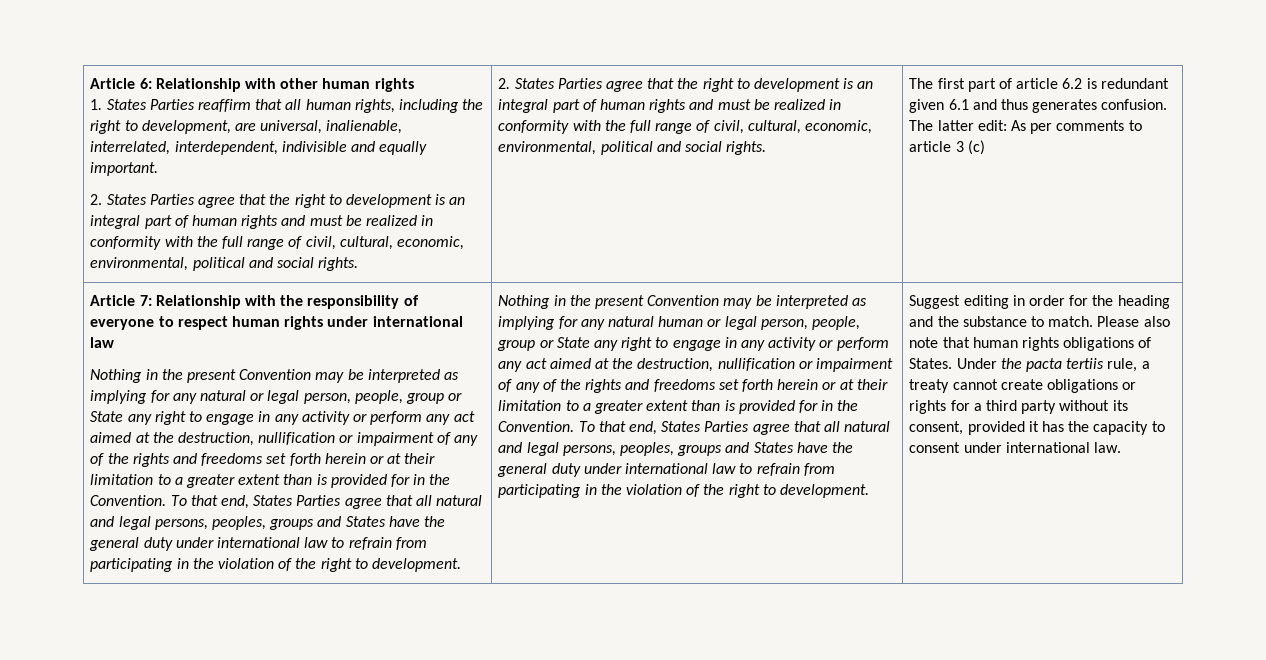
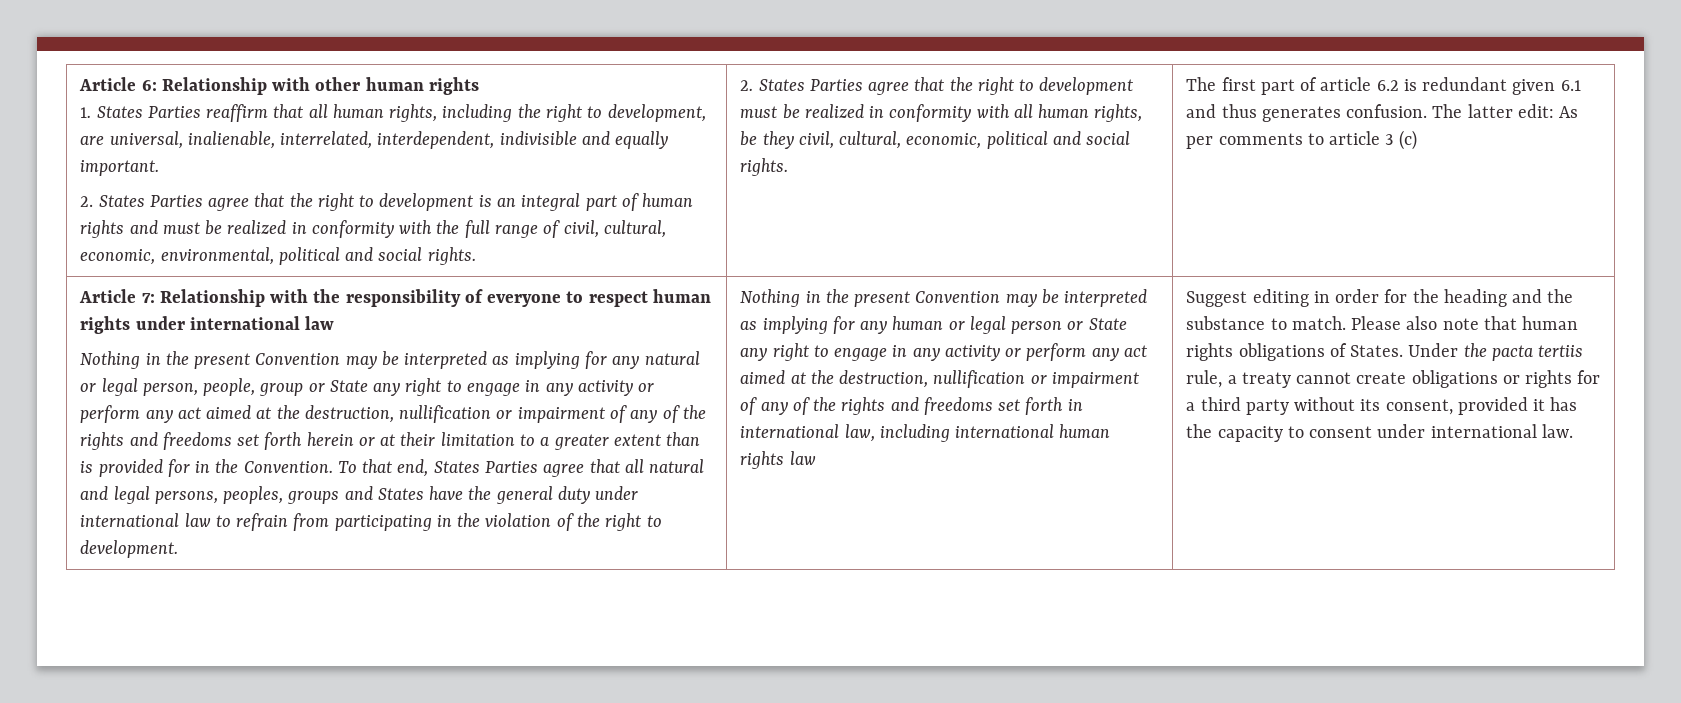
- 2. States Parties agree that the right to development is an integral part of human rights and must be realized in conformity with the full range of civil, cultural, economic, environmental, political and social rights. | 2. States Parties agree that the right to development is an integral part of human rights and must be realized in conformity with the full range of civil, cultural, economic, environmental, political and social rights.
+ 2. States Parties agree that the right to development is an integral part of human rights and must be realized in conformity with the full range of civil, cultural, economic, environmental, political and social rights. | 2. States Parties agree that the right to development must be realized in conformity with all human rights, be they civil, cultural, economic, political and social rights.
- Nothing in the present Convention may be interpreted as implying for any natural human or legal person, people, group or State any right to engage in any activity or perform any act aimed at the destruction, nullification or impairment of any of the rights and freedoms set forth herein or at their limitation to a greater extent than is provided for in the Convention. To that end, States Parties agree that all natural and legal persons, peoples, groups and States have the general duty under international law to refrain from participating in the violation of the right to development.
+ Nothing in the present Convention may be interpreted as implying for any human or legal person or State any right to engage in any activity or perform any act aimed at the destruction, nullification or impairment of any of the rights and freedoms set forth in international law, including international human rights law

